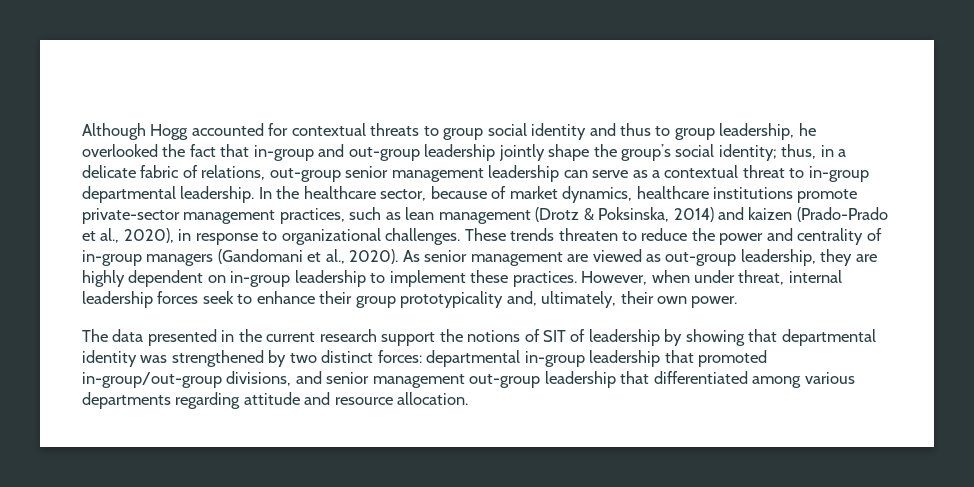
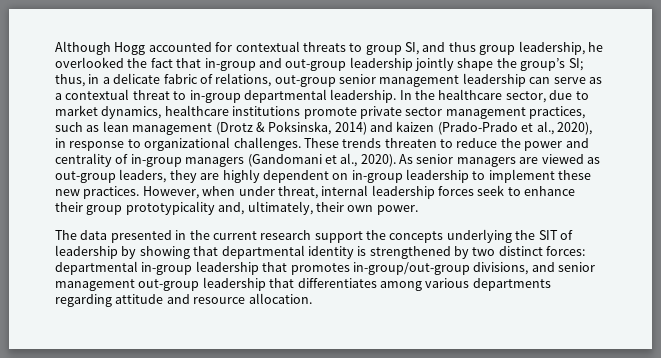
- Although Hogg accounted for contextual threats to group social identity and thus to group leadership, he overlooked the fact that in-group and out-group leadership jointly shape the group’s social identity; thus, in a delicate fabric of relations, out-group senior management leadership can serve as a contextual threat to in-group departmental leadership.
+ Although Hogg accounted for contextual threats to group SI, and thus group leadership, he overlooked the fact that in-group and out-group leadership jointly shape the group’s SI; thus, in a delicate fabric of relations, out-group senior management leadership can serve as a contextual threat to in-group departmental leadership.
- In the healthcare sector, because of market dynamics, healthcare institutions promote private-sector management practices, such as lean management (Drotz & Poksinska, 2014) and kaizen (Prado-Prado et al., 2020), in response to organizational challenges.
+ In the healthcare sector, due to market dynamics, healthcare institutions promote private sector management practices, such as lean management (Drotz & Poksinska, 2014) and kaizen (Prado-Prado et al., 2020), in response to organizational challenges.
- As senior management are viewed as out-group leadership, they are highly dependent on in-group leadership to implement these practices.
+ As senior managers are viewed as out-group leaders, they are highly dependent on in-group leadership to implement these new practices.
- The data presented in the current research support the notions of SIT of leadership by showing that departmental identity was strengthened by two distinct forces: departmental in-group leadership that promoted in-group/out-group divisions, and senior management out-group leadership that differentiated among various departments regarding attitude and resource allocation.
+ The data presented in the current research support the concepts underlying the SIT of leadership by showing that departmental identity is strengthened by two distinct forces: departmental in-group leadership that promotes in-group/out-group divisions, and senior management out-group leadership that differentiates among various departments regarding attitude and resource allocation.

